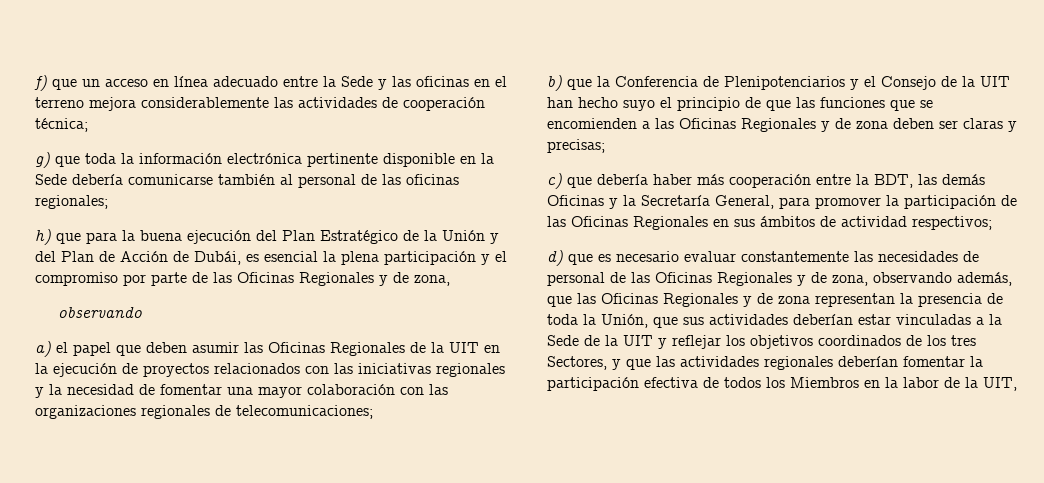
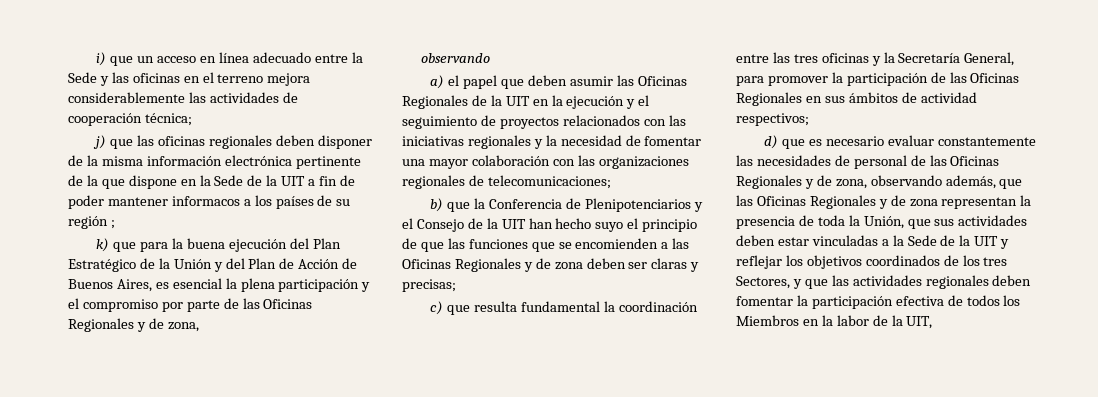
- f) que un acceso en línea adecuado entre la Sede y las oficinas en el terreno mejora considerablemente las actividades de cooperación técnica;
+ i) que un acceso en línea adecuado entre la Sede y las oficinas en el terreno mejora considerablemente las actividades de cooperación técnica;
- g) que toda la información electrónica pertinente disponible en la Sede debería comunicarse también al personal de las oficinas regionales;
- h) que para la buena ejecución del Plan Estratégico de la Unión y del Plan de Acción de Dubái, es esencial la plena participación y el compromiso por parte de las Oficinas Regionales y de zona,
+ j) que las oficinas regionales deben disponer de la misma información electrónica pertinente de la que dispone en la Sede de la UIT a fin de poder mantener informacos a los países de su región ;
+ k) que para la buena ejecución del Plan Estratégico de la Unión y del Plan de Acción de Buenos Aires, es esencial la plena participación y el compromiso por parte de las Oficinas Regionales y de zona,
- a) el papel que deben asumir las Oficinas Regionales de la UIT en la ejecución de proyectos relacionados con las iniciativas regionales y la necesidad de fomentar una mayor colaboración con las organizaciones regionales de telecomunicaciones;
+ a) el papel que deben asumir las Oficinas Regionales de la UIT en la ejecución y el seguimiento de proyectos relacionados con las iniciativas regionales y la necesidad de fomentar una mayor colaboración con las organizaciones regionales de telecomunicaciones;
- c) que debería haber más cooperación entre la BDT, las demás Oficinas y la Secretaría General, para promover la participación de las Oficinas Regionales en sus ámbitos de actividad respectivos;
+ c) que resulta fundamental la coordinación entre las tres oficinas y la Secretaría General, para promover la participación de las Oficinas Regionales en sus ámbitos de actividad respectivos;
- d) que es necesario evaluar constantemente las necesidades de personal de las Oficinas Regionales y de zona, observando además, que las Oficinas Regionales y de zona representan la presencia de toda la Unión, que sus actividades deberían estar vinculadas a la Sede de la UIT y reflejar los objetivos coordinados de los tres Sectores, y que las actividades regionales deberían fomentar la participación efectiva de todos los Miembros en la labor de la UIT,
+ d) que es necesario evaluar constantemente las necesidades de personal de las Oficinas Regionales y de zona, observando además, que las Oficinas Regionales y de zona representan la presencia de toda la Unión, que sus actividades deben estar vinculadas a la Sede de la UIT y reflejar los objetivos coordinados de los tres Sectores, y que las actividades regionales deben fomentar la participación efectiva de todos los Miembros en la labor de la UIT,

